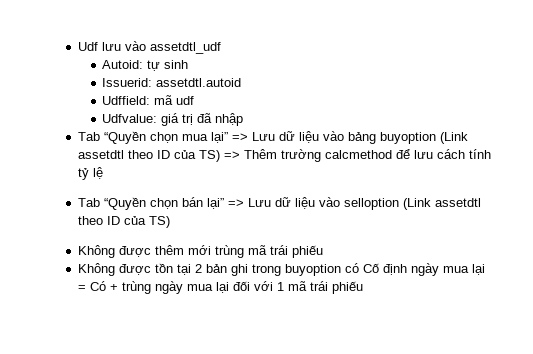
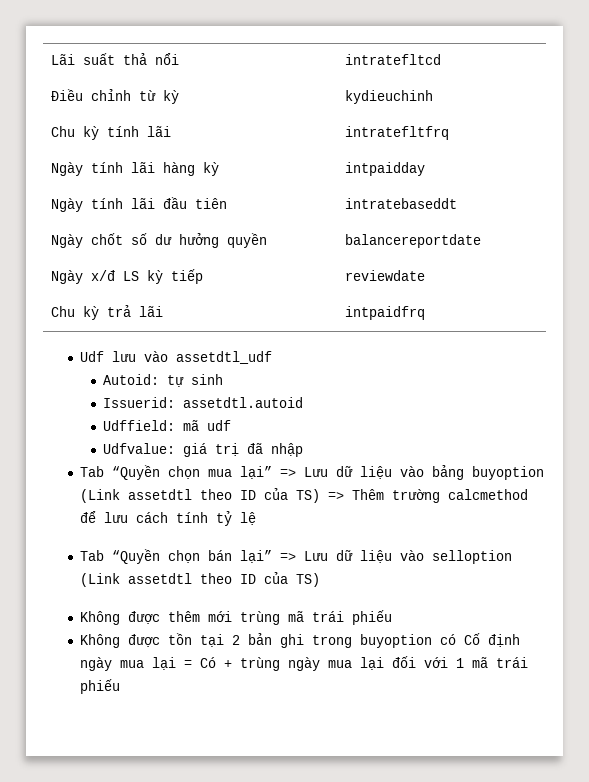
+ Lãi suất thả nổi | intratefltcd
+ Điều chỉnh từ kỳ | kydieuchinh
+ Chu kỳ tính lãi | intratefltfrq
+ Ngày tính lãi hàng kỳ | intpaidday
+ Ngày tính lãi đầu tiên | intratebaseddt
+ Ngày chốt số dư hưởng quyền | balancereportdate
+ Ngày x/đ LS kỳ tiếp | reviewdate
+ Chu kỳ trả lãi | intpaidfrq

